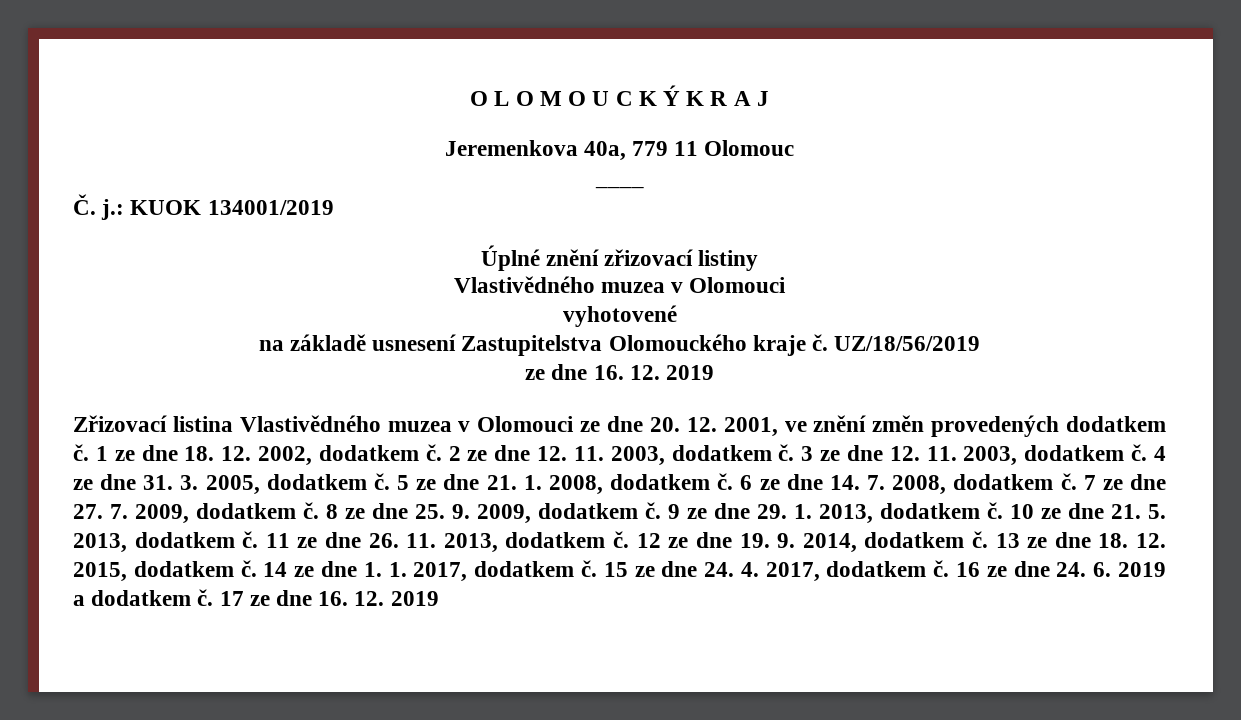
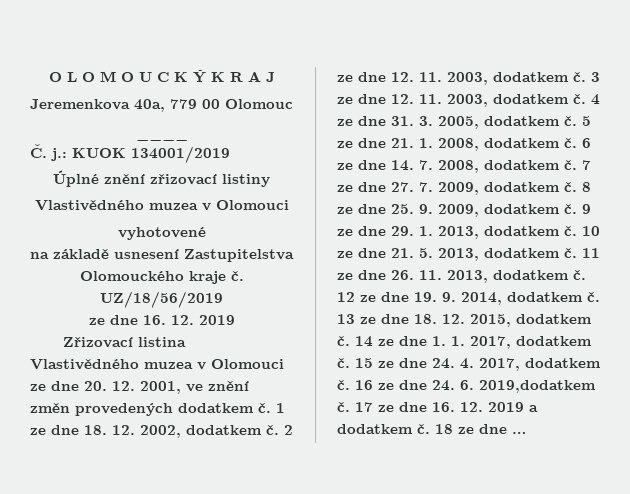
- Jeremenkova 40a, 779 11 Olomouc
+ Jeremenkova 40a, 779 00 Olomouc
- 16 ze dne 24. 6. 2019 a dodatkem č.
+ 16 ze dne 24. 6. 2019,dodatkem č.
- 17 ze dne 16. 12. 2019
+ 17 ze dne 16. 12. 2019 a dodatkem č. 18 ze dne …

